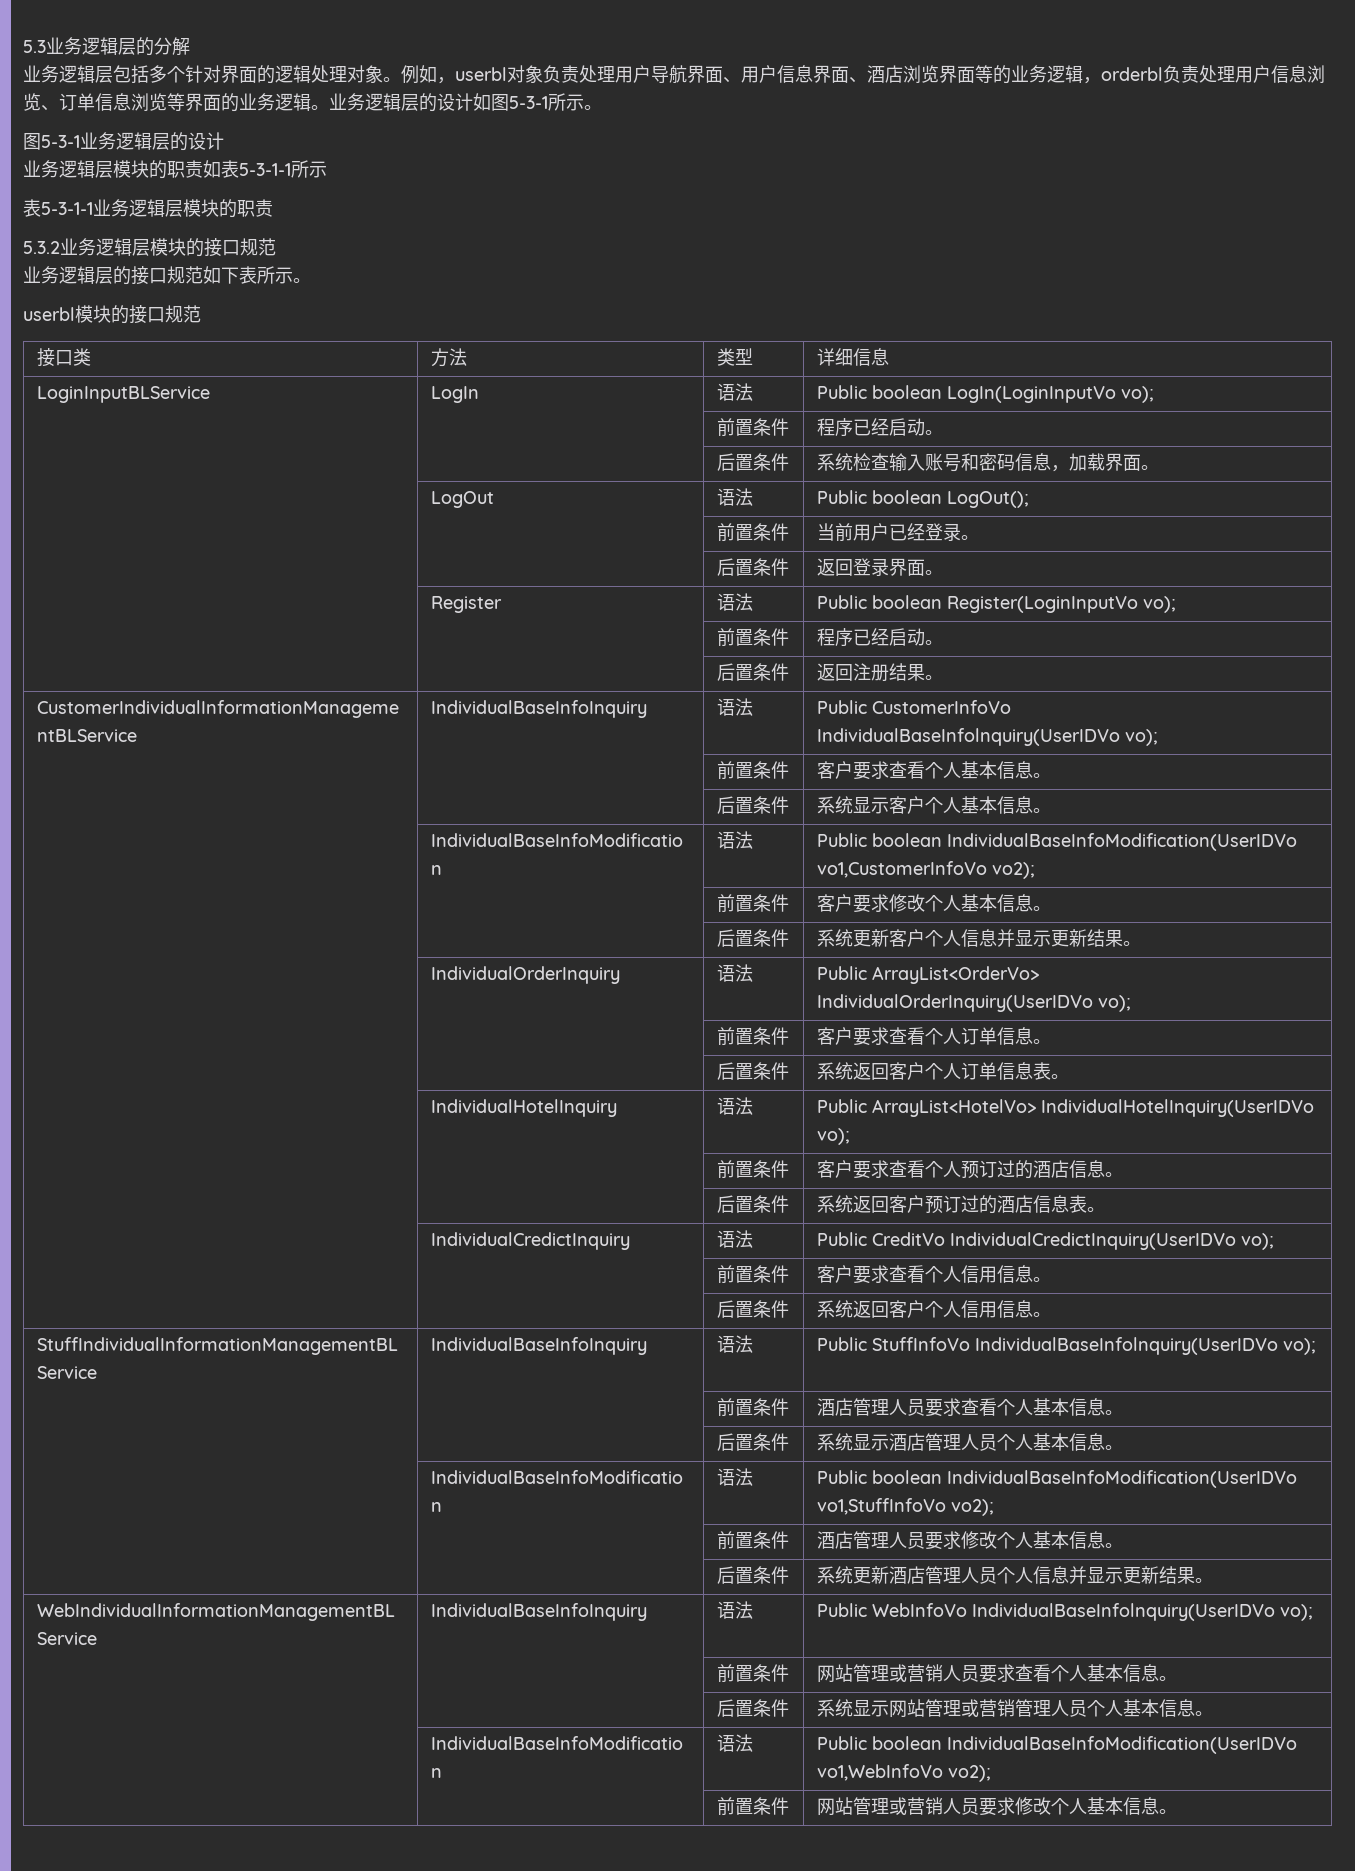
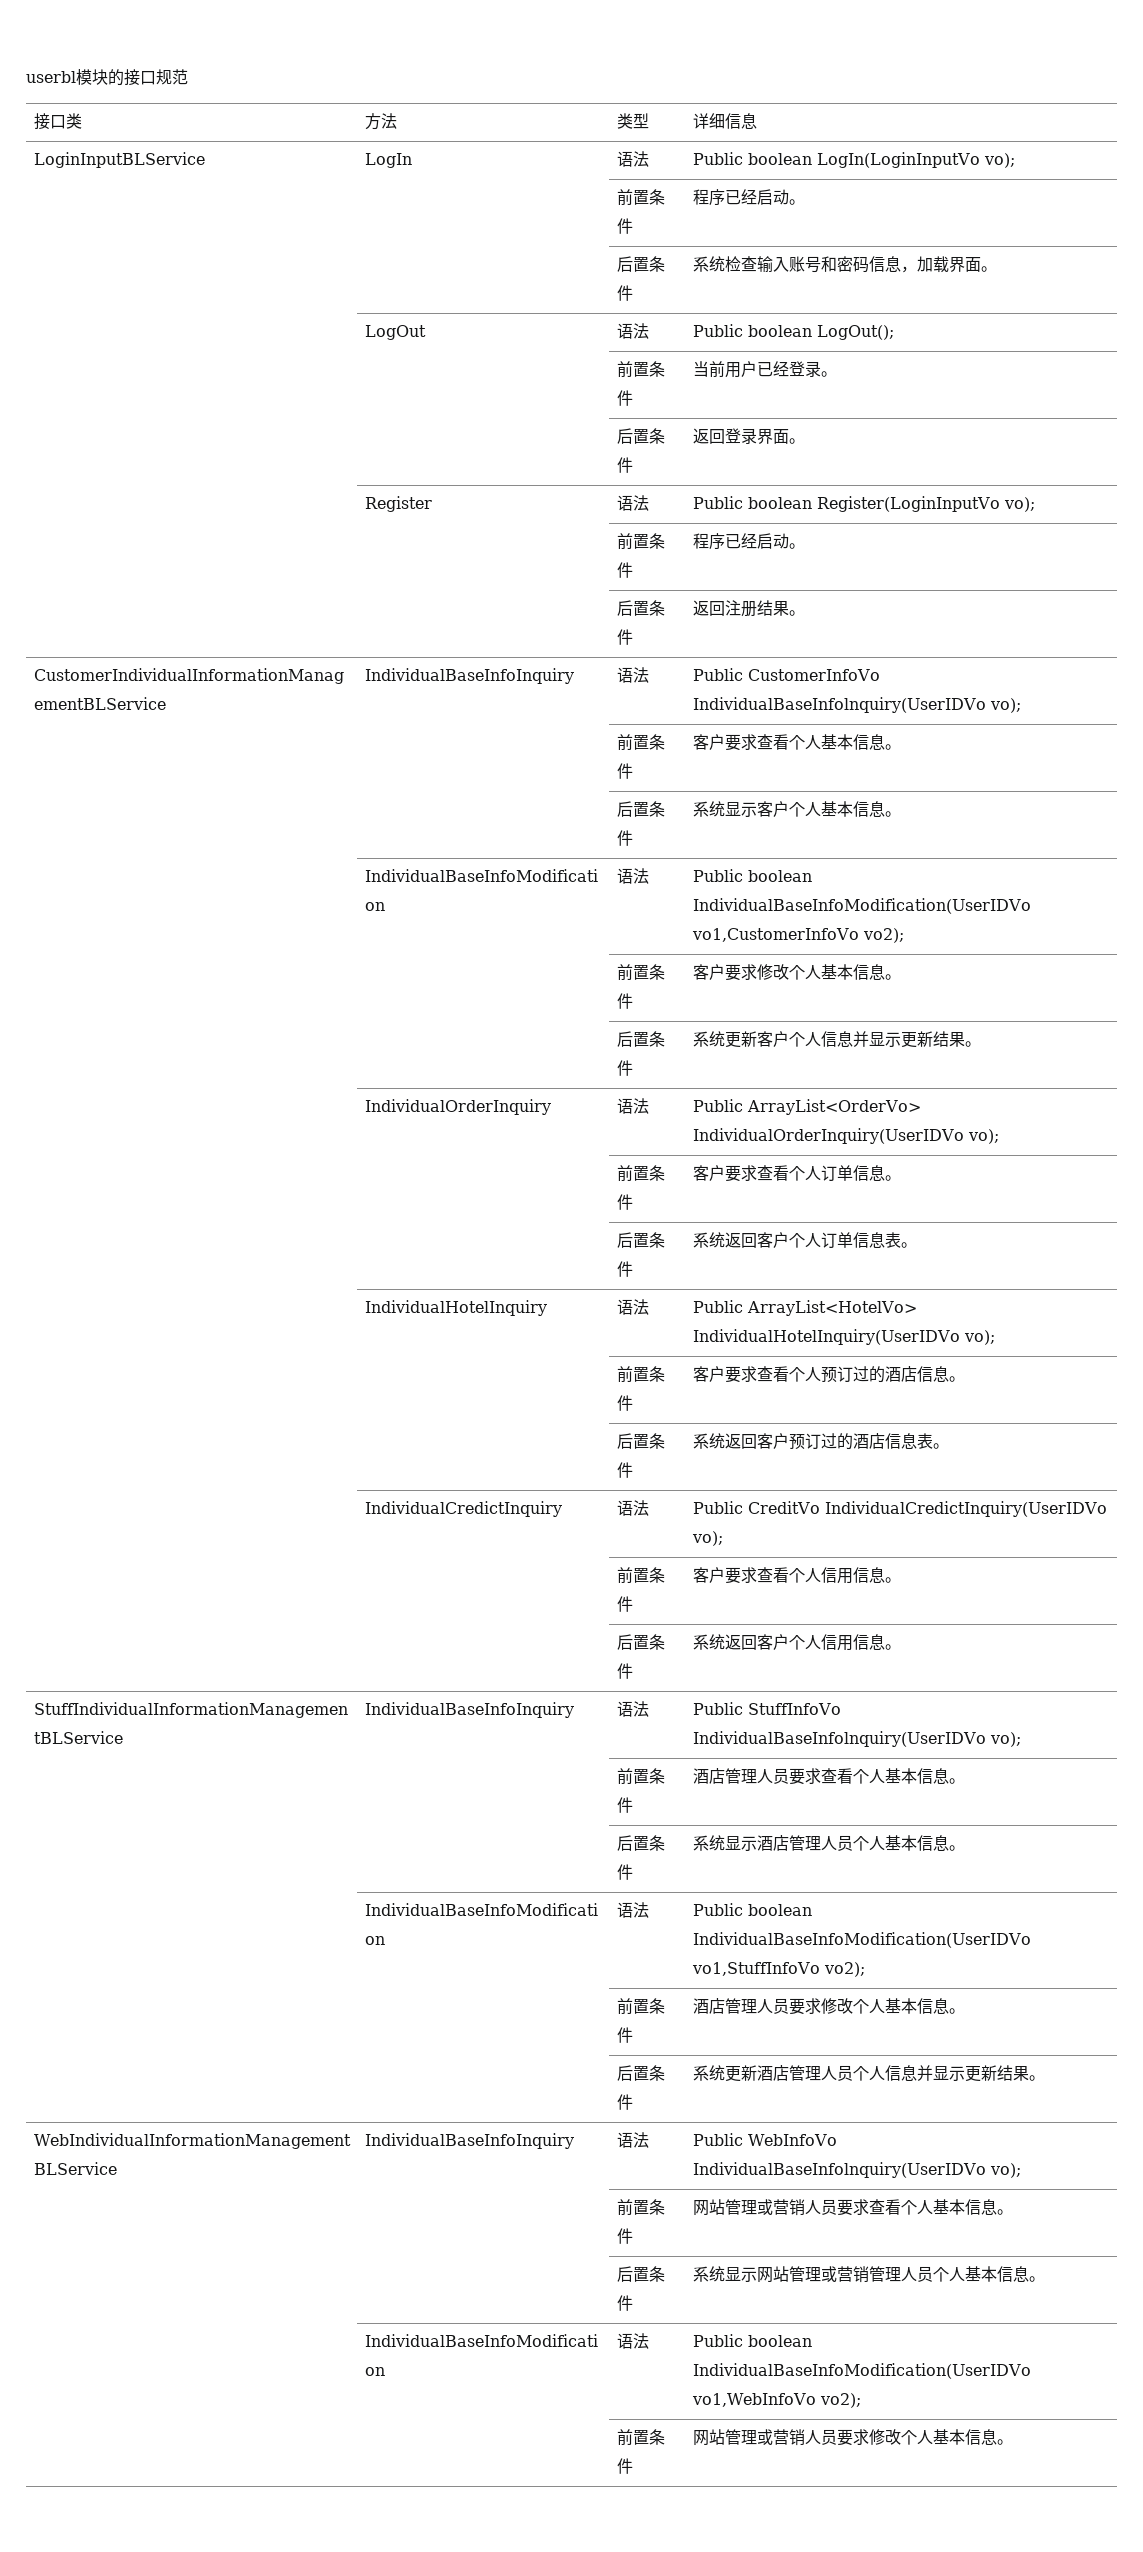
- 5.3业务逻辑层的分解
- 业务逻辑层包括多个针对界面的逻辑处理对象。例如，userbl对象负责处理用户导航界面、用户信息界面、酒店浏览界面等的业务逻辑，orderbl负责处理用户信息浏览、订单信息浏览等界面的业务逻辑。业务逻辑层的设计如图5-3-1所示。
- 图5-3-1业务逻辑层的设计
- 业务逻辑层模块的职责如表5-3-1-1所示
- 表5-3-1-1业务逻辑层模块的职责
- 5.3.2业务逻辑层模块的接口规范
- 业务逻辑层的接口规范如下表所示。

